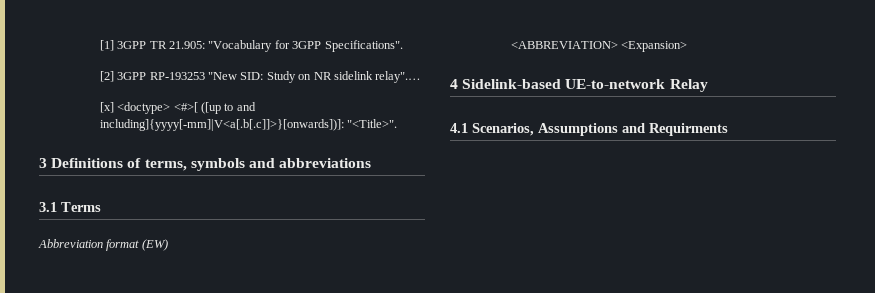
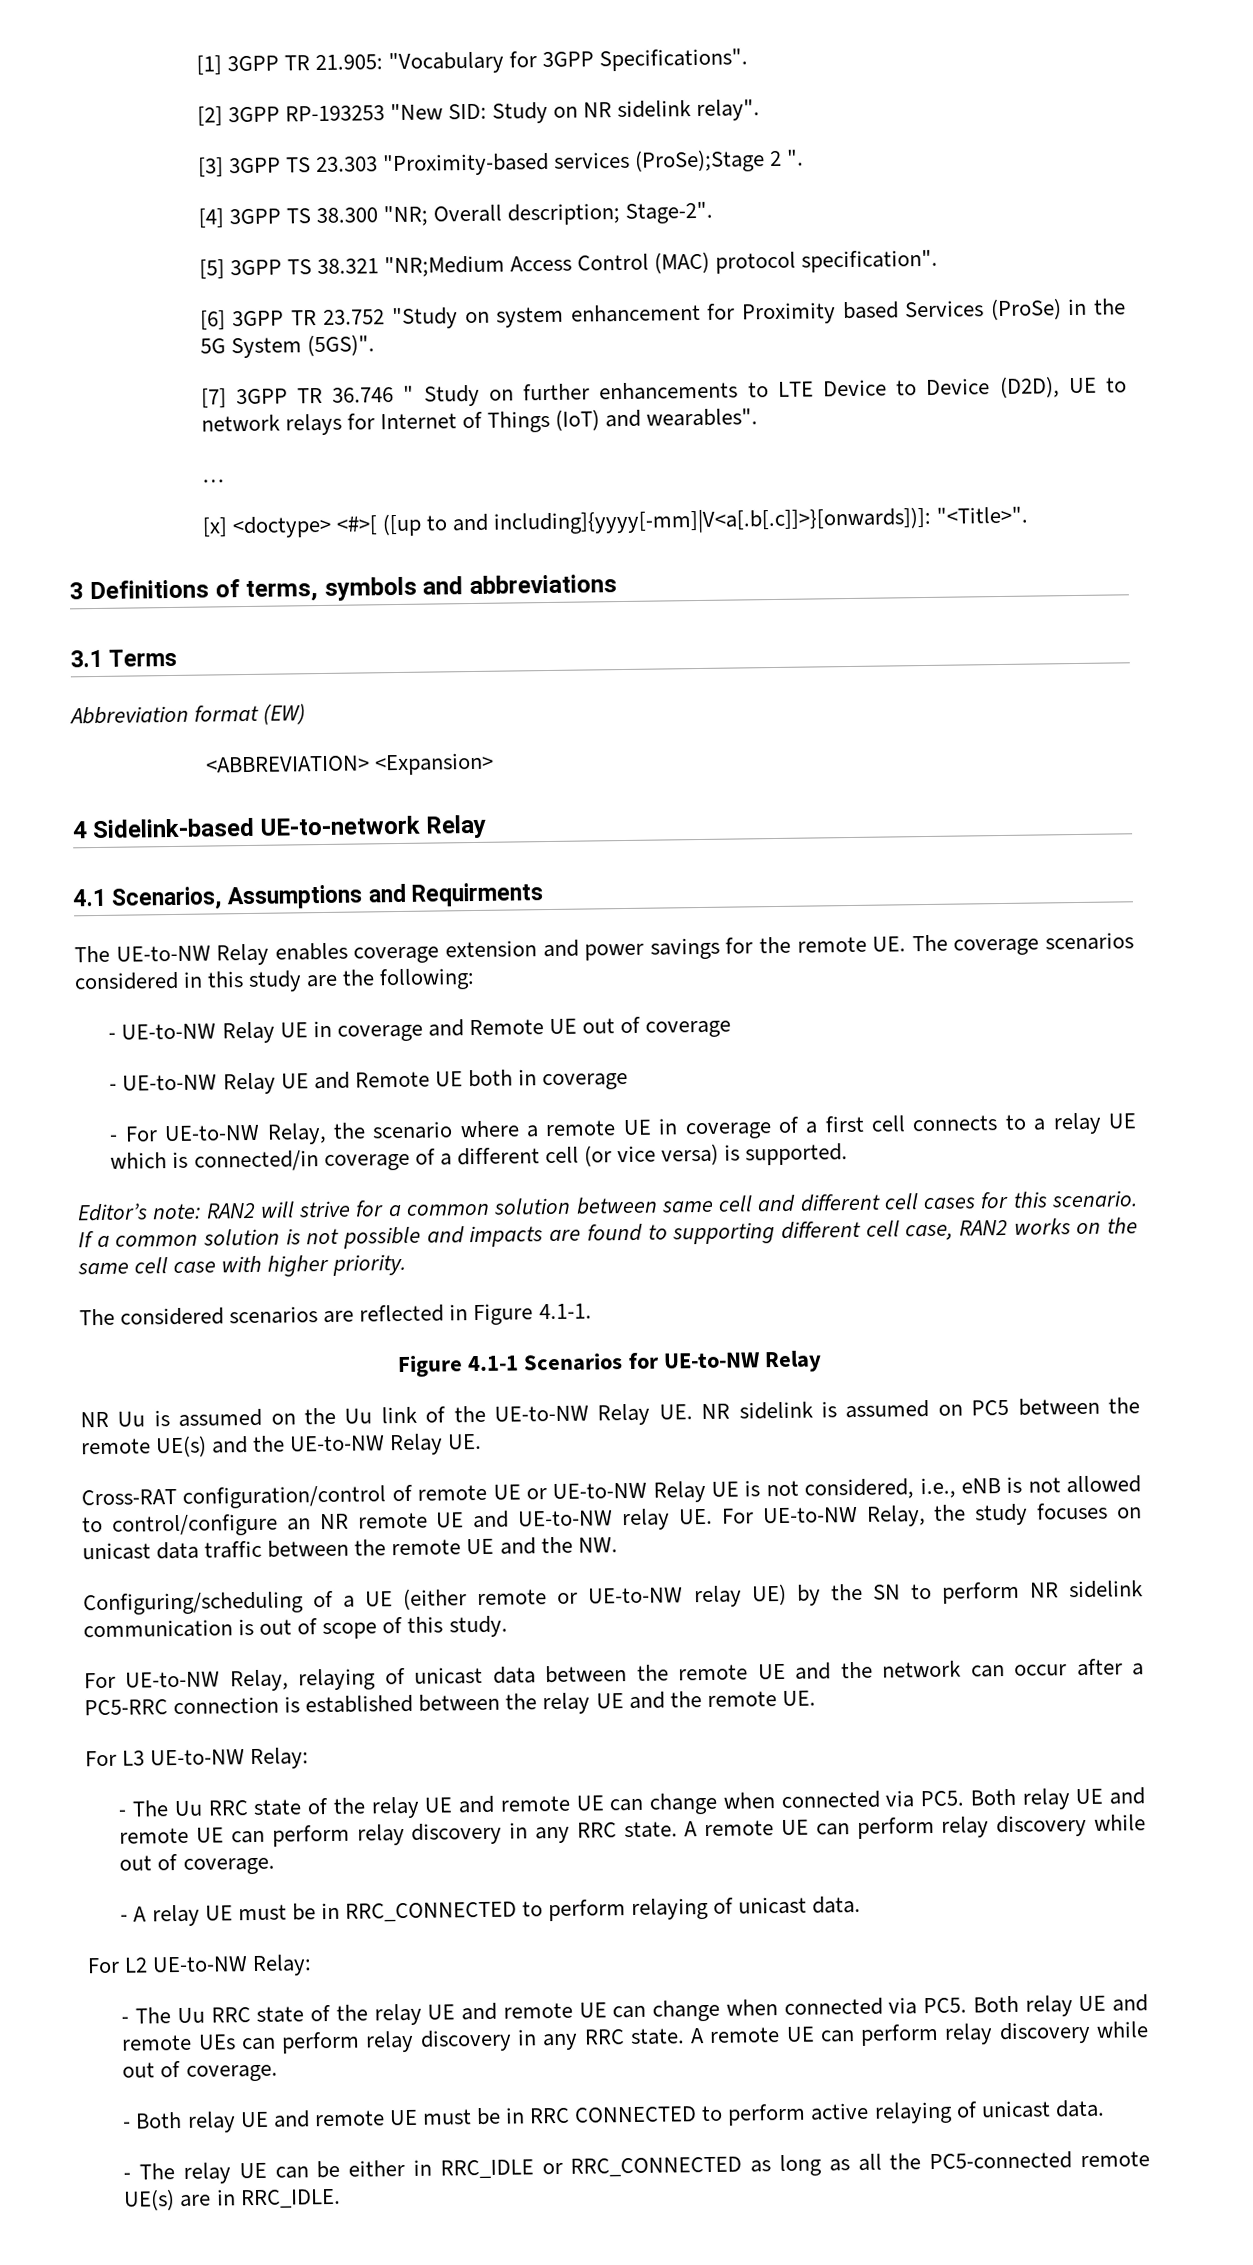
- [2] 3GPP RP-193253 "New SID: Study on NR sidelink relay".…
+ [2] 3GPP RP-193253 "New SID: Study on NR sidelink relay".
+ [3] 3GPP TS 23.303 "Proximity-based services (ProSe);Stage 2 ".
+ [4] 3GPP TS 38.300 "NR; Overall description; Stage-2".
+ [5] 3GPP TS 38.321 "NR;Medium Access Control (MAC) protocol specification".
+ [6] 3GPP TR 23.752 "Study on system enhancement for Proximity based Services (ProSe) in the 5G System (5GS)".
+ [7] 3GPP TR 36.746 " Study on further enhancements to LTE Device to Device (D2D), UE to network relays for Internet of Things (IoT) and wearables".
+ …
+ The UE-to-NW Relay enables coverage extension and power savings for the remote UE. The coverage scenarios considered in this study are the following:
+ - UE-to-NW Relay UE in coverage and Remote UE out of coverage
+ - UE-to-NW Relay UE and Remote UE both in coverage
+ - For UE-to-NW Relay, the scenario where a remote UE in coverage of a first cell connects to a relay UE which is connected/in coverage of a different cell (or vice versa) is supported.
+ Editor’s note: RAN2 will strive for a common solution between same cell and different cell cases for this scenario. If a common solution is not possible and impacts are found to supporting different cell case, RAN2 works on the same cell case with higher priority.
+ The considered scenarios are reflected in Figure 4.1-1.
+ Figure 4.1-1 Scenarios for UE-to-NW Relay
+ NR Uu is assumed on the Uu link of the UE-to-NW Relay UE. NR sidelink is assumed on PC5 between the remote UE(s) and the UE-to-NW Relay UE.
+ Cross-RAT configuration/control of remote UE or UE-to-NW Relay UE is not considered, i.e., eNB is not allowed to control/configure an NR remote UE and UE-to-NW relay UE. For UE-to-NW Relay, the study focuses on unicast data traffic between the remote UE and the NW.
+ Configuring/scheduling of a UE (either remote or UE-to-NW relay UE) by the SN to perform NR sidelink communication is out of scope of this study.
+ For UE-to-NW Relay, relaying of unicast data between the remote UE and the network can occur after a PC5-RRC connection is established between the relay UE and the remote UE.
+ For L3 UE-to-NW Relay:
+ - The Uu RRC state of the relay UE and remote UE can change when connected via PC5. Both relay UE and remote UE can perform relay discovery in any RRC state. A remote UE can perform relay discovery while out of coverage.
+ - A relay UE must be in RRC_CONNECTED to perform relaying of unicast data.
+ For L2 UE-to-NW Relay:
+ - The Uu RRC state of the relay UE and remote UE can change when connected via PC5. Both relay UE and remote UEs can perform relay discovery in any RRC state. A remote UE can perform relay discovery while out of coverage.
+ - Both relay UE and remote UE must be in RRC CONNECTED to perform active relaying of unicast data.
+ - The relay UE can be either in RRC_IDLE or RRC_CONNECTED as long as all the PC5-connected remote UE(s) are in RRC_IDLE.

